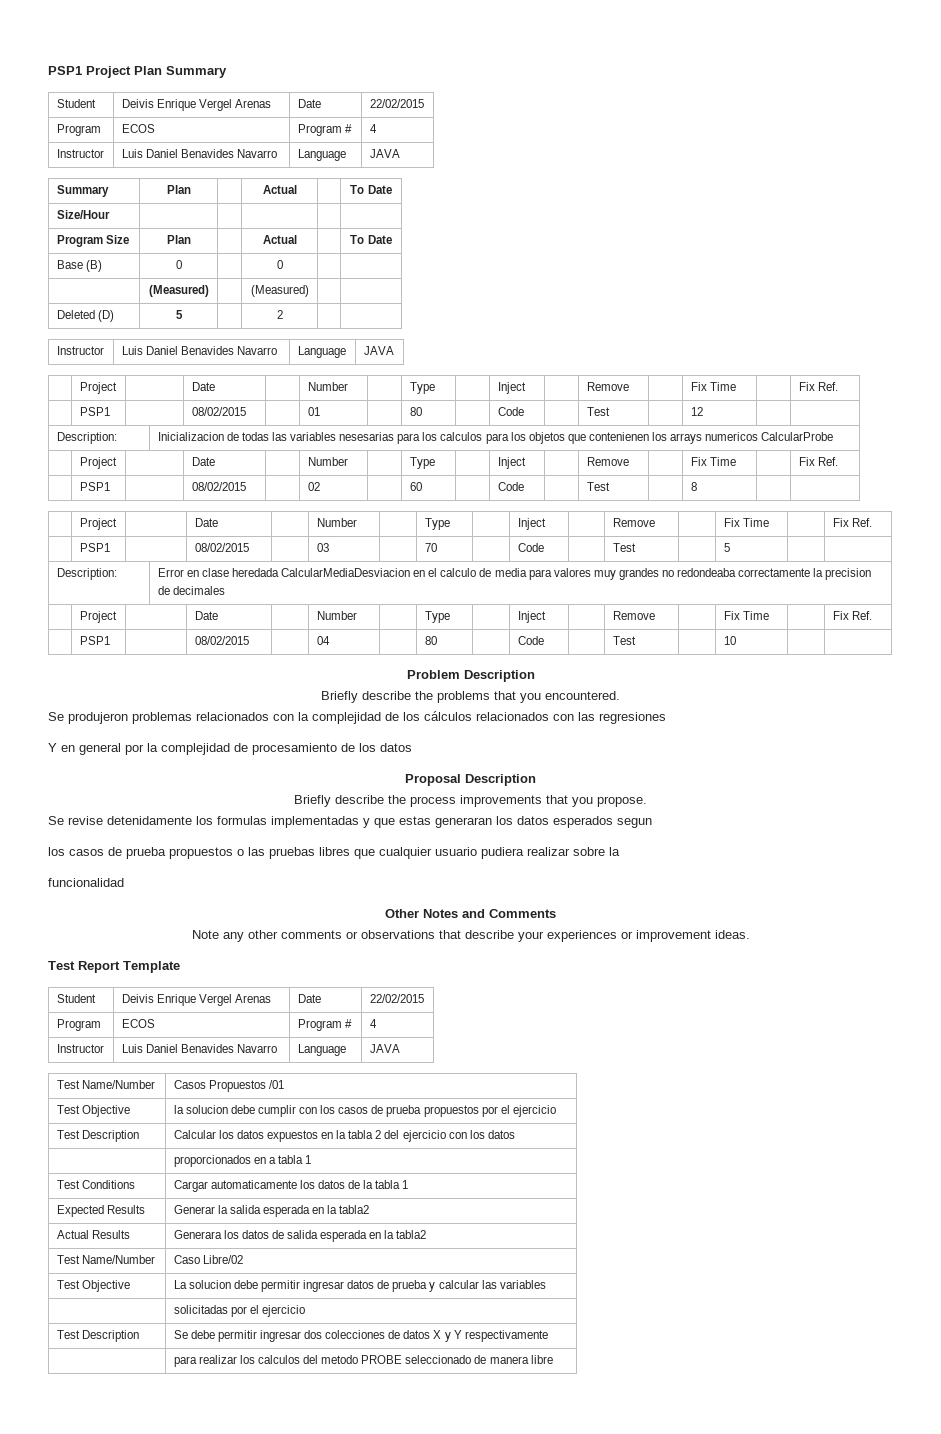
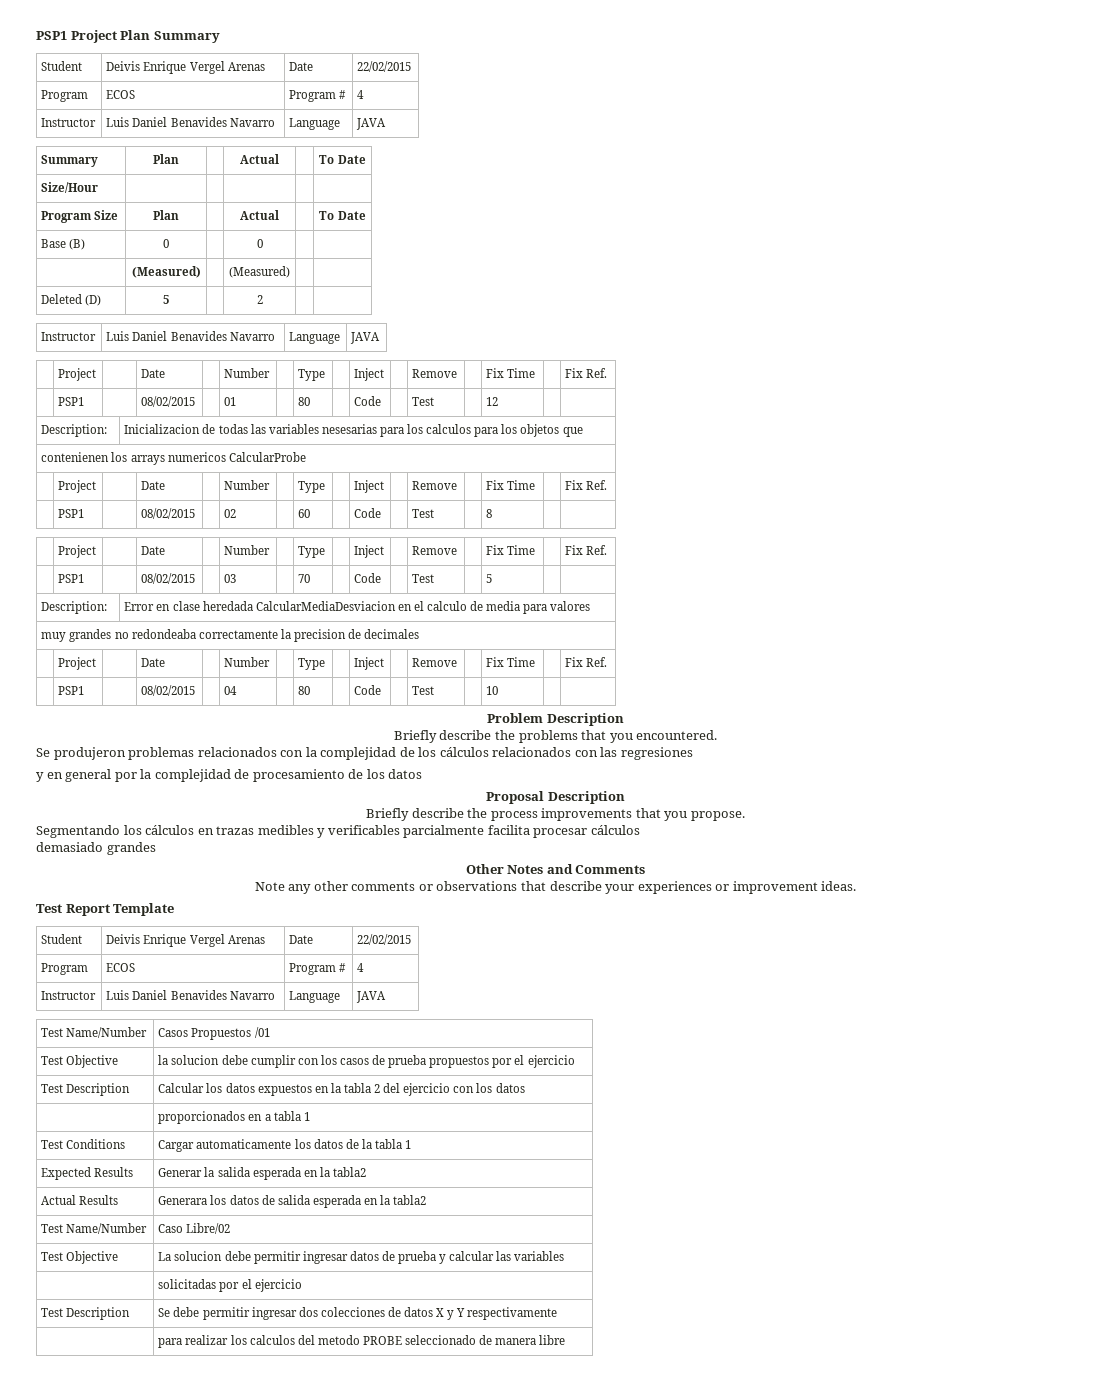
- Description: | Inicializacion de todas las variables nesesarias para los calculos para los objetos que contenienen los arrays numericos CalcularProbe
+ Description: | Inicializacion de todas las variables nesesarias para los calculos para los objetos que
+ contenienen los arrays numericos CalcularProbe
- Description: | Error en clase heredada CalcularMediaDesviacion en el calculo de media para valores muy grandes no redondeaba correctamente la precision de decimales
+ Description: | Error en clase heredada CalcularMediaDesviacion en el calculo de media para valores
+ muy grandes no redondeaba correctamente la precision de decimales
- Y en general por la complejidad de procesamiento de los datos
+ y en general por la complejidad de procesamiento de los datos
- Se revise detenidamente los formulas implementadas y que estas generaran los datos esperados segun
- los casos de prueba propuestos o las pruebas libres que cualquier usuario pudiera realizar sobre la
- funcionalidad
+ Segmentando los cálculos en trazas medibles y verificables parcialmente facilita procesar cálculos
+ demasiado grandes

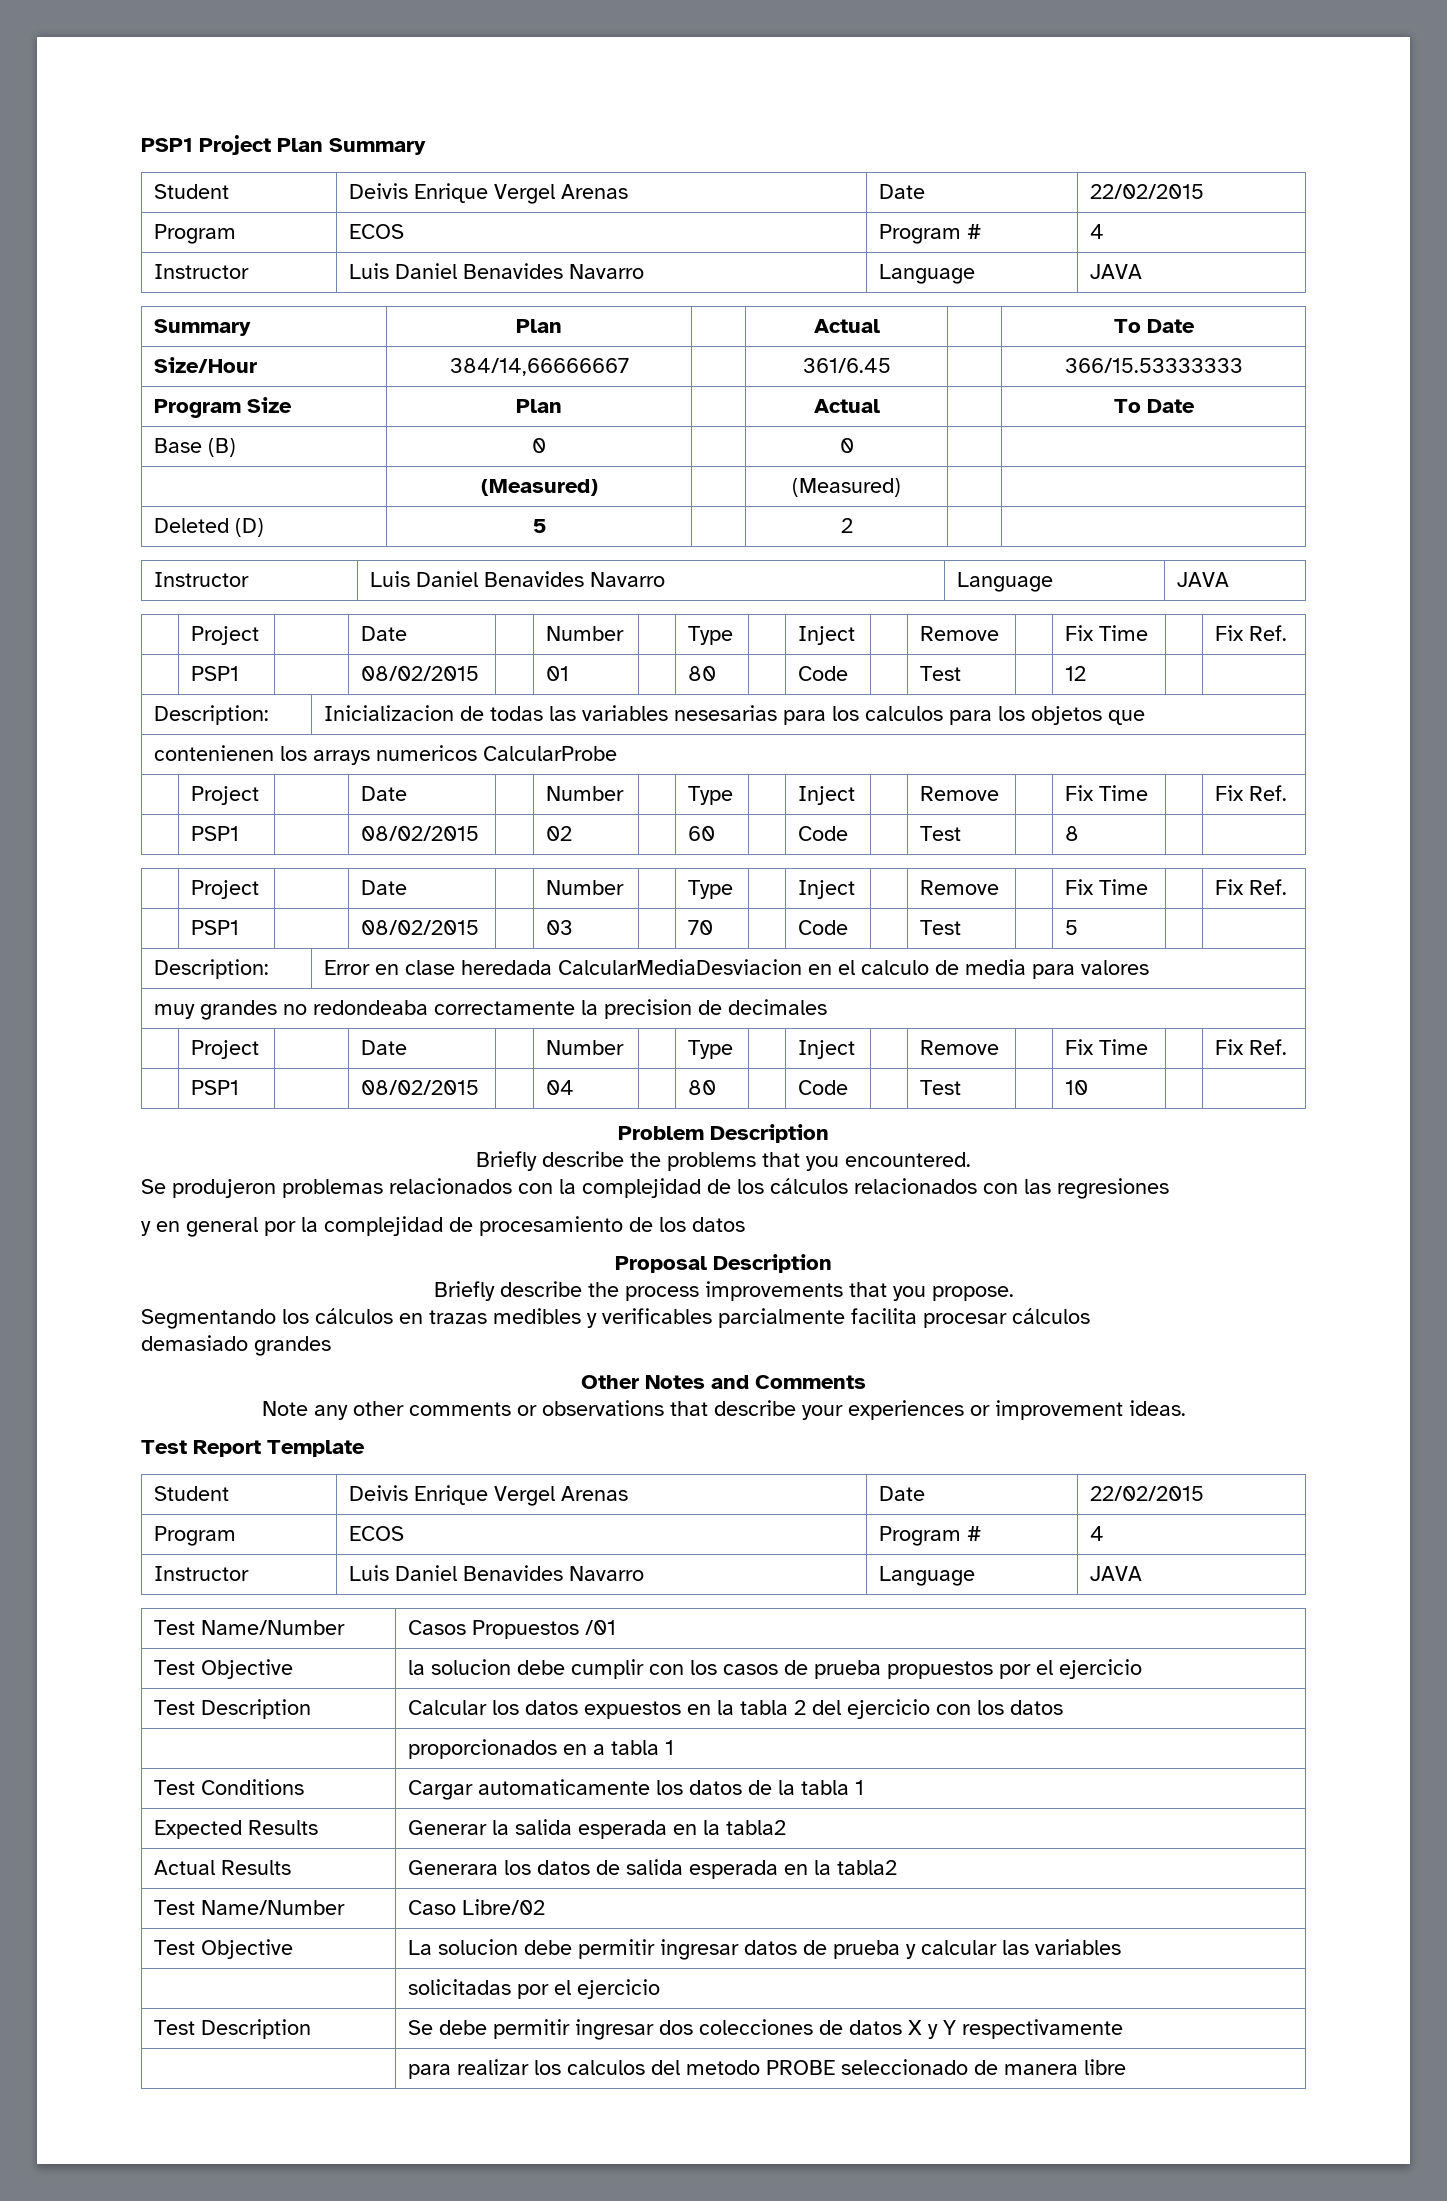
- Size/Hour | | | | |
+ Size/Hour | 384/14,66666667 | | 361/6.45 | | 366/15.53333333

